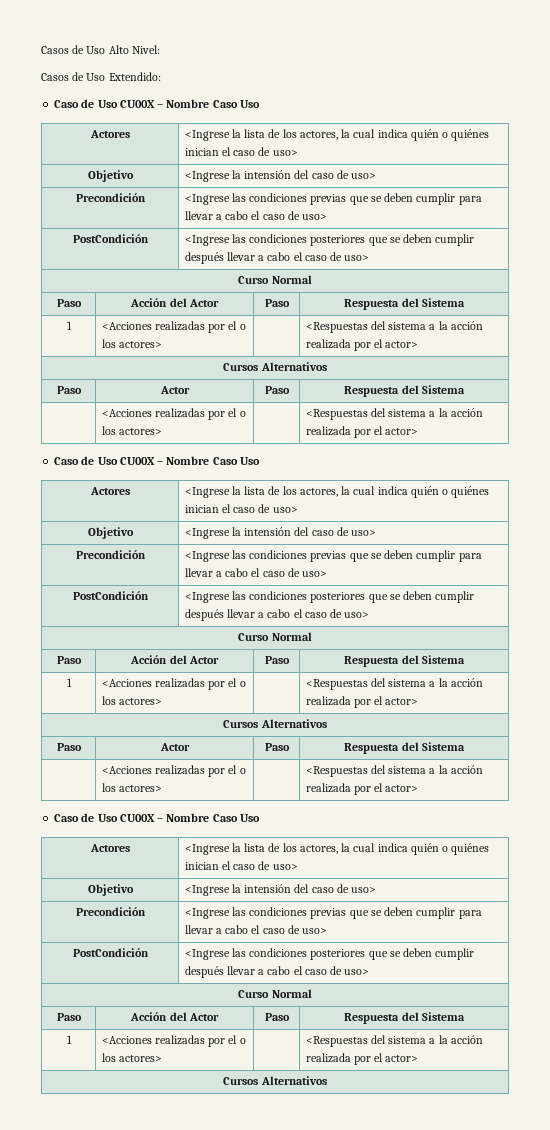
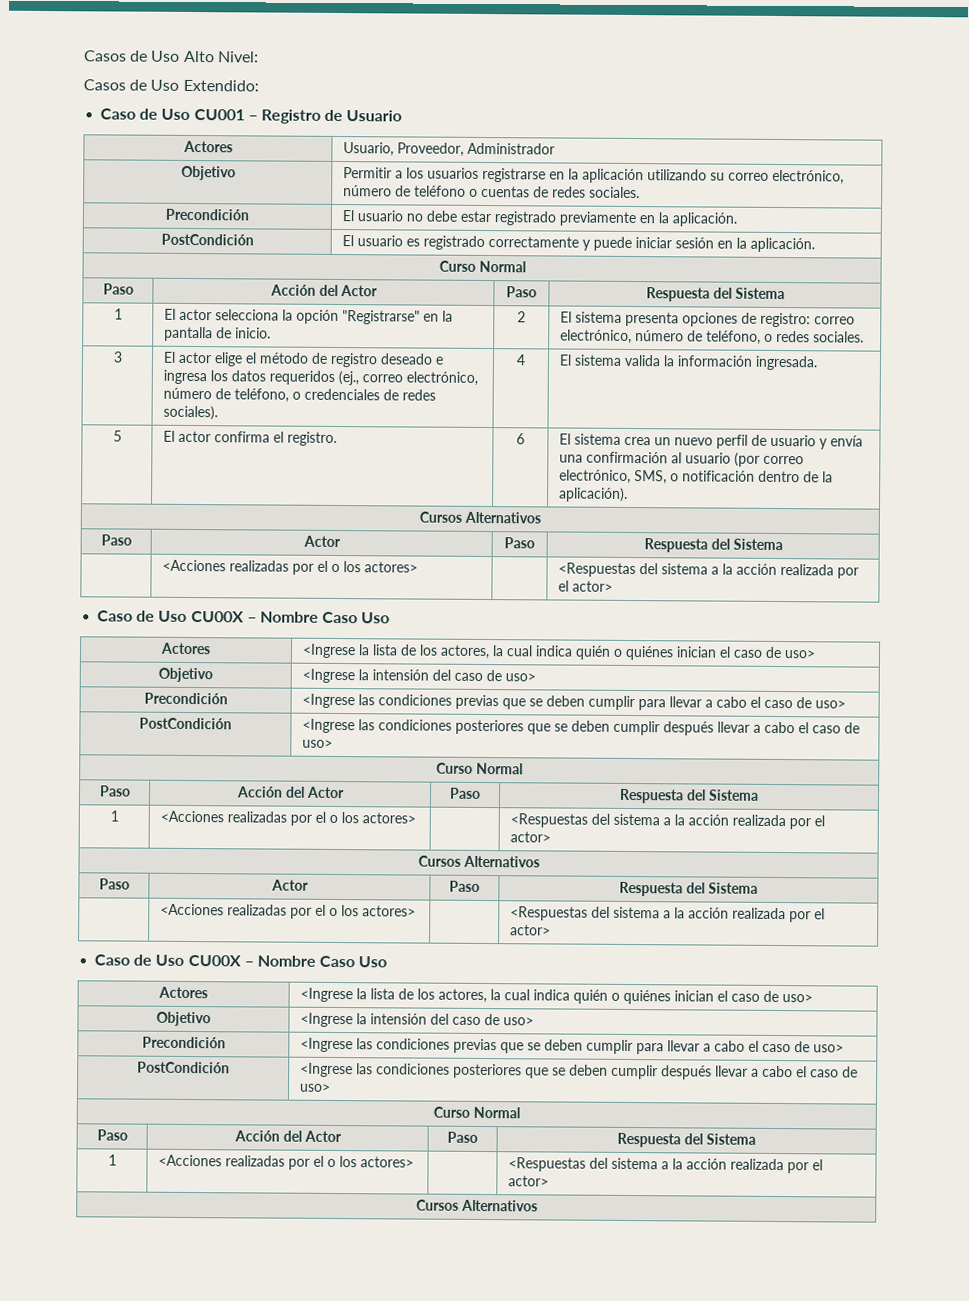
  Casos de Uso Extendido:
- Caso de Uso CU00X – Nombre Caso Uso
- Actores | <Ingrese la lista de los actores, la cual indica quién o quiénes inician el caso de uso>
- Objetivo | <Ingrese la intensión del caso de uso>
- Precondición | <Ingrese las condiciones previas que se deben cumplir para llevar a cabo el caso de uso>
- PostCondición | <Ingrese las condiciones posteriores que se deben cumplir después llevar a cabo el caso de uso>
+ Caso de Uso CU001 – Registro de Usuario
+ Actores | Usuario, Proveedor, Administrador
+ Objetivo | Permitir a los usuarios registrarse en la aplicación utilizando su correo electrónico, número de teléfono o cuentas de redes sociales.
+ Precondición | El usuario no debe estar registrado previamente en la aplicación.
+ PostCondición | El usuario es registrado correctamente y puede iniciar sesión en la aplicación.
  Curso Normal
  Paso | Acción del Actor | Paso | Respuesta del Sistema
- 1 | <Acciones realizadas por el o los actores> | | <Respuestas del sistema a la acción realizada por el actor>
+ 1 | El actor selecciona la opción "Registrarse" en la pantalla de inicio. | 2 | El sistema presenta opciones de registro: correo electrónico, número de teléfono, o redes sociales.
+ 3 | El actor elige el método de registro deseado e ingresa los datos requeridos (ej., correo electrónico, número de teléfono, o credenciales de redes sociales). | 4 | El sistema valida la información ingresada.
+ 5 | El actor confirma el registro. | 6 | El sistema crea un nuevo perfil de usuario y envía una confirmación al usuario (por correo electrónico, SMS, o notificación dentro de la aplicación).

